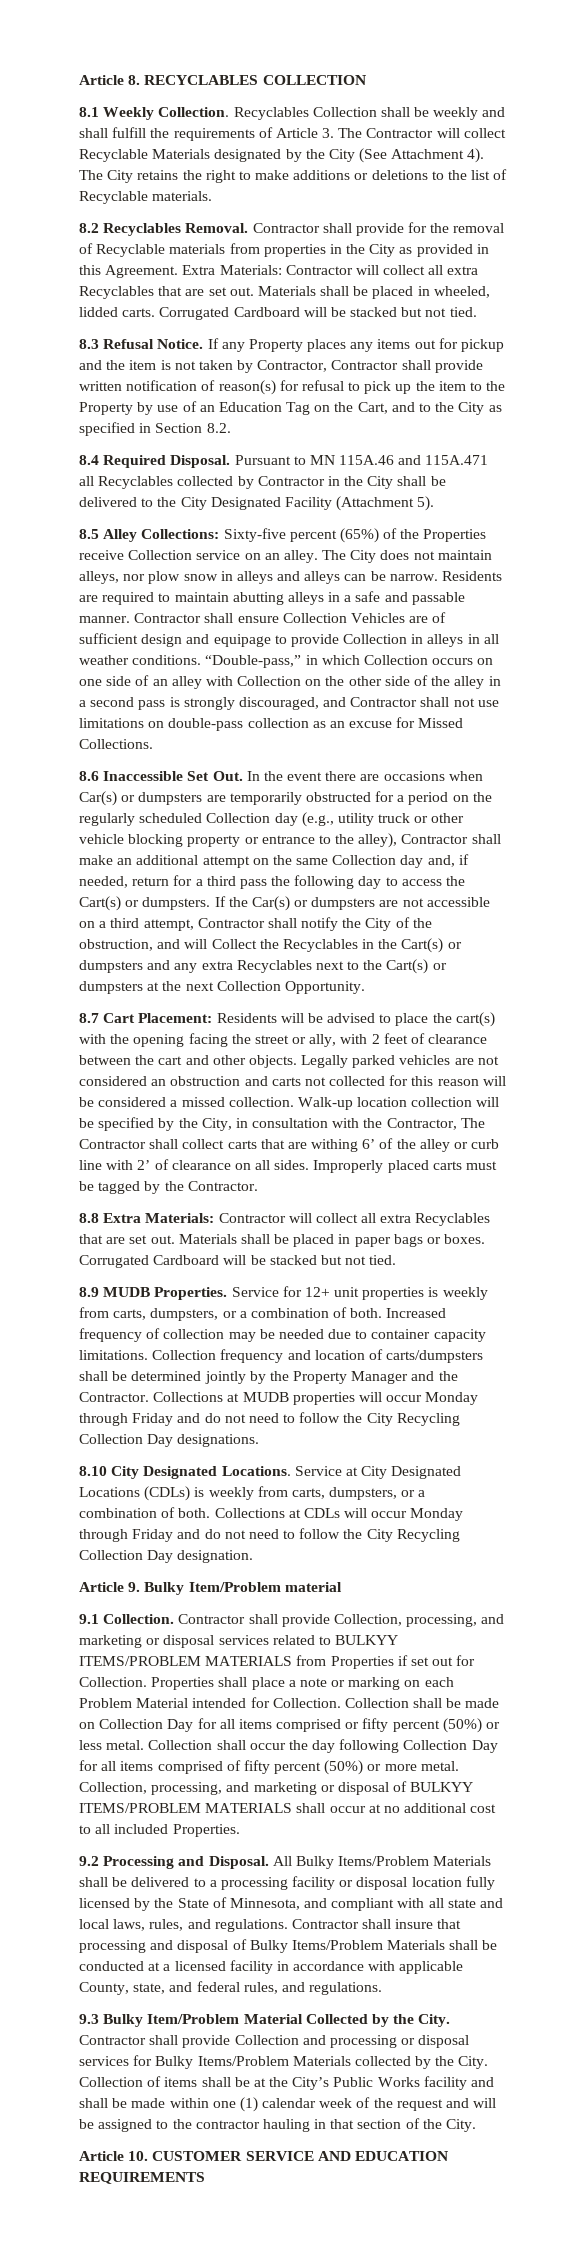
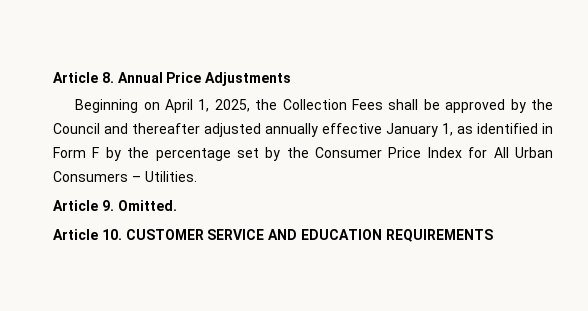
- Article 8. RECYCLABLES COLLECTION
- 8.1 Weekly Collection. Recyclables Collection shall be weekly and shall fulfill the requirements of Article 3. The Contractor will collect Recyclable Materials designated by the City (See Attachment 4). The City retains the right to make additions or deletions to the list of Recyclable materials.
- 8.2 Recyclables Removal. Contractor shall provide for the removal of Recyclable materials from properties in the City as provided in this Agreement. Extra Materials: Contractor will collect all extra Recyclables that are set out. Materials shall be placed in wheeled, lidded carts. Corrugated Cardboard will be stacked but not tied.
- 8.3 Refusal Notice. If any Property places any items out for pickup and the item is not taken by Contractor, Contractor shall provide written notification of reason(s) for refusal to pick up the item to the Property by use of an Education Tag on the Cart, and to the City as specified in Section 8.2.
- 8.4 Required Disposal. Pursuant to MN 115A.46 and 115A.471 all Recyclables collected by Contractor in the City shall be delivered to the City Designated Facility (Attachment 5).
- 8.5 Alley Collections: Sixty-five percent (65%) of the Properties receive Collection service on an alley. The City does not maintain alleys, nor plow snow in alleys and alleys can be narrow. Residents are required to maintain abutting alleys in a safe and passable manner. Contractor shall ensure Collection Vehicles are of sufficient design and equipage to provide Collection in alleys in all weather conditions. “Double-pass,” in which Collection occurs on one side of an alley with Collection on the other side of the alley in a second pass is strongly discouraged, and Contractor shall not use limitations on double-pass collection as an excuse for Missed Collections.
- 8.6 Inaccessible Set Out. In the event there are occasions when Car(s) or dumpsters are temporarily obstructed for a period on the regularly scheduled Collection day (e.g., utility truck or other vehicle blocking property or entrance to the alley), Contractor shall make an additional attempt on the same Collection day and, if needed, return for a third pass the following day to access the Cart(s) or dumpsters. If the Car(s) or dumpsters are not accessible on a third attempt, Contractor shall notify the City of the obstruction, and will Collect the Recyclables in the Cart(s) or dumpsters and any extra Recyclables next to the Cart(s) or dumpsters at the next Collection Opportunity.
- 8.7 Cart Placement: Residents will be advised to place the cart(s) with the opening facing the street or ally, with 2 feet of clearance between the cart and other objects. Legally parked vehicles are not considered an obstruction and carts not collected for this reason will be considered a missed collection. Walk-up location collection will be specified by the City, in consultation with the Contractor, The Contractor shall collect carts that are withing 6’ of the alley or curb line with 2’ of clearance on all sides. Improperly placed carts must be tagged by the Contractor.
- 8.8 Extra Materials: Contractor will collect all extra Recyclables that are set out. Materials shall be placed in paper bags or boxes. Corrugated Cardboard will be stacked but not tied.
- 8.9 MUDB Properties. Service for 12+ unit properties is weekly from carts, dumpsters, or a combination of both. Increased frequency of collection may be needed due to container capacity limitations. Collection frequency and location of carts/dumpsters shall be determined jointly by the Property Manager and the Contractor. Collections at MUDB properties will occur Monday through Friday and do not need to follow the City Recycling Collection Day designations.
- 8.10 City Designated Locations. Service at City Designated Locations (CDLs) is weekly from carts, dumpsters, or a combination of both. Collections at CDLs will occur Monday through Friday and do not need to follow the City Recycling Collection Day designation.
- Article 9. Bulky Item/Problem material
- 9.1 Collection. Contractor shall provide Collection, processing, and marketing or disposal services related to BULKYY ITEMS/PROBLEM MATERIALS from Properties if set out for Collection. Properties shall place a note or marking on each Problem Material intended for Collection. Collection shall be made on Collection Day for all items comprised or fifty percent (50%) or less metal. Collection shall occur the day following Collection Day for all items comprised of fifty percent (50%) or more metal. Collection, processing, and marketing or disposal of BULKYY ITEMS/PROBLEM MATERIALS shall occur at no additional cost to all included Properties.
- 9.2 Processing and Disposal. All Bulky Items/Problem Materials shall be delivered to a processing facility or disposal location fully licensed by the State of Minnesota, and compliant with all state and local laws, rules, and regulations. Contractor shall insure that processing and disposal of Bulky Items/Problem Materials shall be conducted at a licensed facility in accordance with applicable County, state, and federal rules, and regulations.
- 9.3 Bulky Item/Problem Material Collected by the City. Contractor shall provide Collection and processing or disposal services for Bulky Items/Problem Materials collected by the City. Collection of items shall be at the City’s Public Works facility and shall be made within one (1) calendar week of the request and will be assigned to the contractor hauling in that section of the City.
+ Article 8. Annual Price Adjustments
+ Beginning on April 1, 2025, the Collection Fees shall be approved by the Council and thereafter adjusted annually effective January 1, as identified in Form F by the percentage set by the Consumer Price Index for All Urban Consumers – Utilities.
+ Article 9. Omitted.

